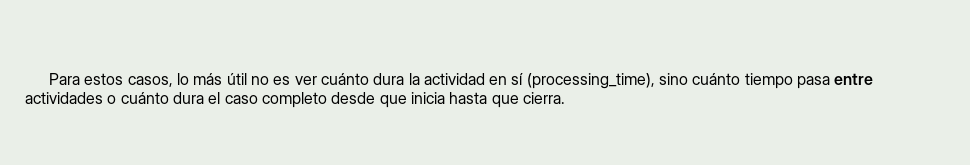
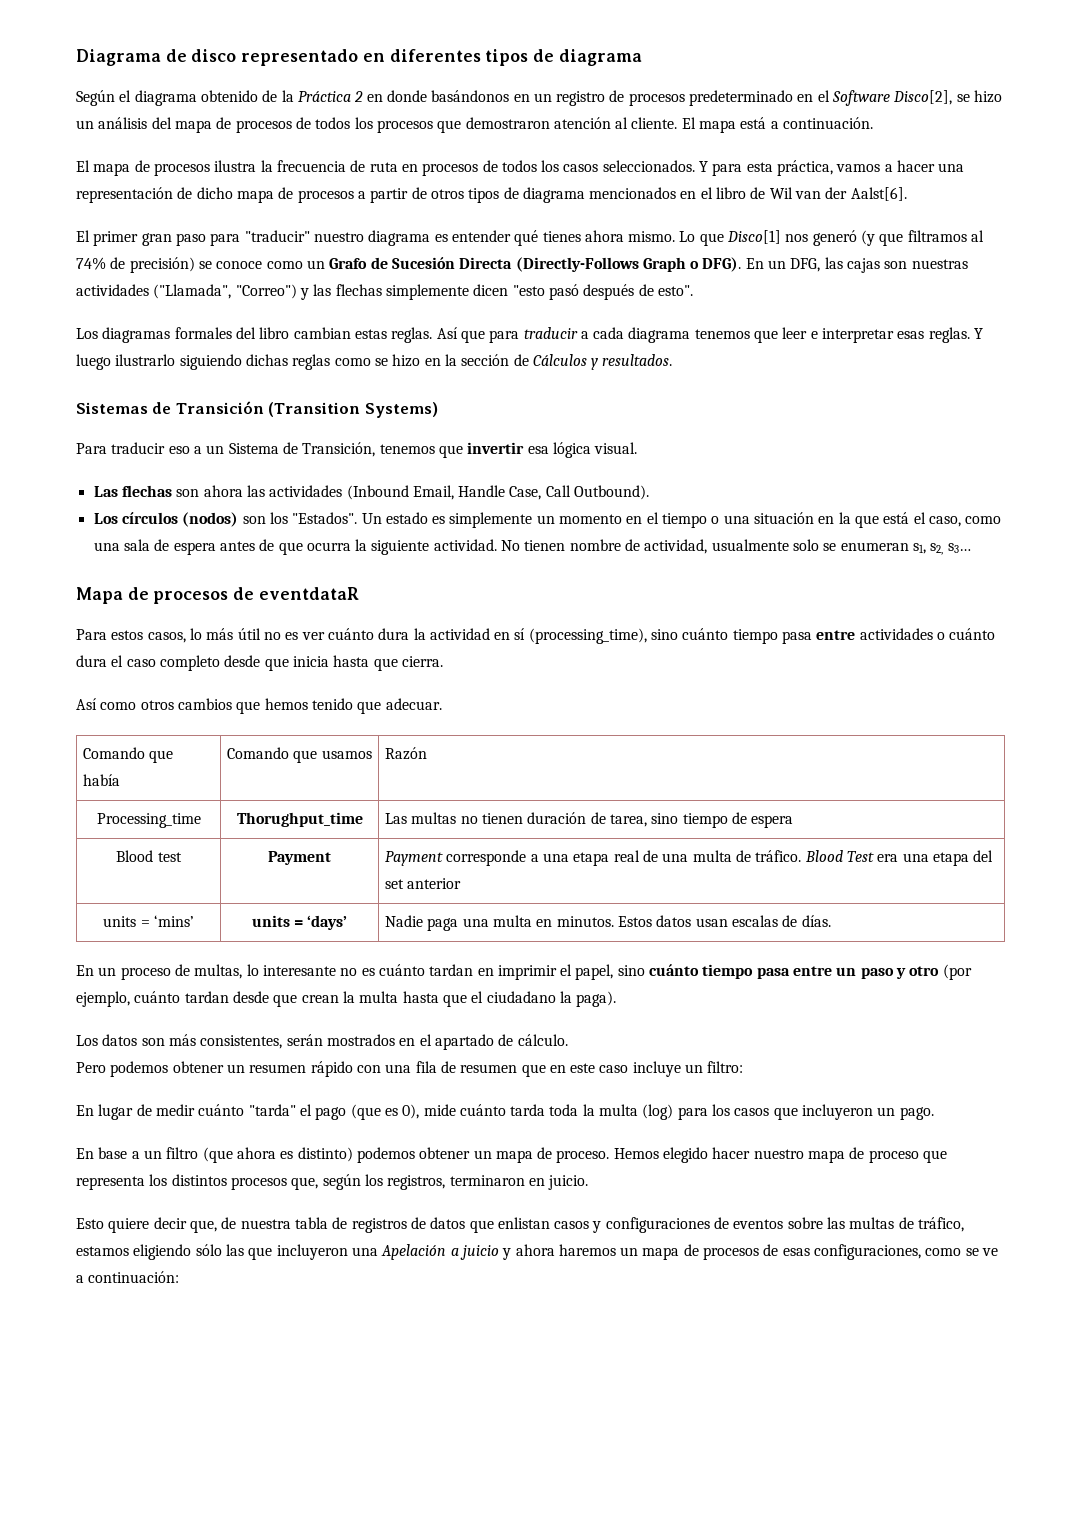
+ Diagrama de disco representado en diferentes tipos de diagrama
+ Según el diagrama obtenido de la Práctica 2 en donde basándonos en un registro de procesos predeterminado en el Software Disco[2], se hizo un análisis del mapa de procesos de todos los procesos que demostraron atención al cliente. El mapa está a continuación.
+ El mapa de procesos ilustra la frecuencia de ruta en procesos de todos los casos seleccionados. Y para esta práctica, vamos a hacer una representación de dicho mapa de procesos a partir de otros tipos de diagrama mencionados en el libro de Wil van der Aalst[6].
+ El primer gran paso para "traducir" nuestro diagrama es entender qué tienes ahora mismo. Lo que Disco[1] nos generó (y que filtramos al 74% de precisión) se conoce como un Grafo de Sucesión Directa (Directly-Follows Graph o DFG). En un DFG, las cajas son nuestras actividades ("Llamada", "Correo") y las flechas simplemente dicen "esto pasó después de esto".
+ Los diagramas formales del libro cambian estas reglas. Así que para traducir a cada diagrama tenemos que leer e interpretar esas reglas. Y luego ilustrarlo siguiendo dichas reglas como se hizo en la sección de Cálculos y resultados.
+ Sistemas de Transición (Transition Systems)
+ Para traducir eso a un Sistema de Transición, tenemos que invertir esa lógica visual.
+ Las flechas son ahora las actividades (Inbound Email, Handle Case, Call Outbound).
+ Los círculos (nodos) son los "Estados". Un estado es simplemente un momento en el tiempo o una situación en la que está el caso, como una sala de espera antes de que ocurra la siguiente actividad. No tienen nombre de actividad, usualmente solo se enumeran s1, s2, s3…
+ Mapa de procesos de eventdataR
+ Así como otros cambios que hemos tenido que adecuar.
+ Comando que había | Comando que usamos | Razón
+ Processing_time | Thorughput_time | Las multas no tienen duración de tarea, sino tiempo de espera
+ Blood test | Payment | Payment corresponde a una etapa real de una multa de tráfico. Blood Test era una etapa del set anterior
+ units = ‘mins’ | units = ‘days’ | Nadie paga una multa en minutos. Estos datos usan escalas de días.
+ En un proceso de multas, lo interesante no es cuánto tardan en imprimir el papel, sino cuánto tiempo pasa entre un paso y otro (por ejemplo, cuánto tardan desde que crean la multa hasta que el ciudadano la paga).
+ Los datos son más consistentes, serán mostrados en el apartado de cálculo.
+ Pero podemos obtener un resumen rápido con una fila de resumen que en este caso incluye un filtro:
+ En lugar de medir cuánto "tarda" el pago (que es 0), mide cuánto tarda toda la multa (log) para los casos que incluyeron un pago.
+ En base a un filtro (que ahora es distinto) podemos obtener un mapa de proceso. Hemos elegido hacer nuestro mapa de proceso que representa los distintos procesos que, según los registros, terminaron en juicio.
+ Esto quiere decir que, de nuestra tabla de registros de datos que enlistan casos y configuraciones de eventos sobre las multas de tráfico, estamos eligiendo sólo las que incluyeron una Apelación a juicio y ahora haremos un mapa de procesos de esas configuraciones, como se ve a continuación:

